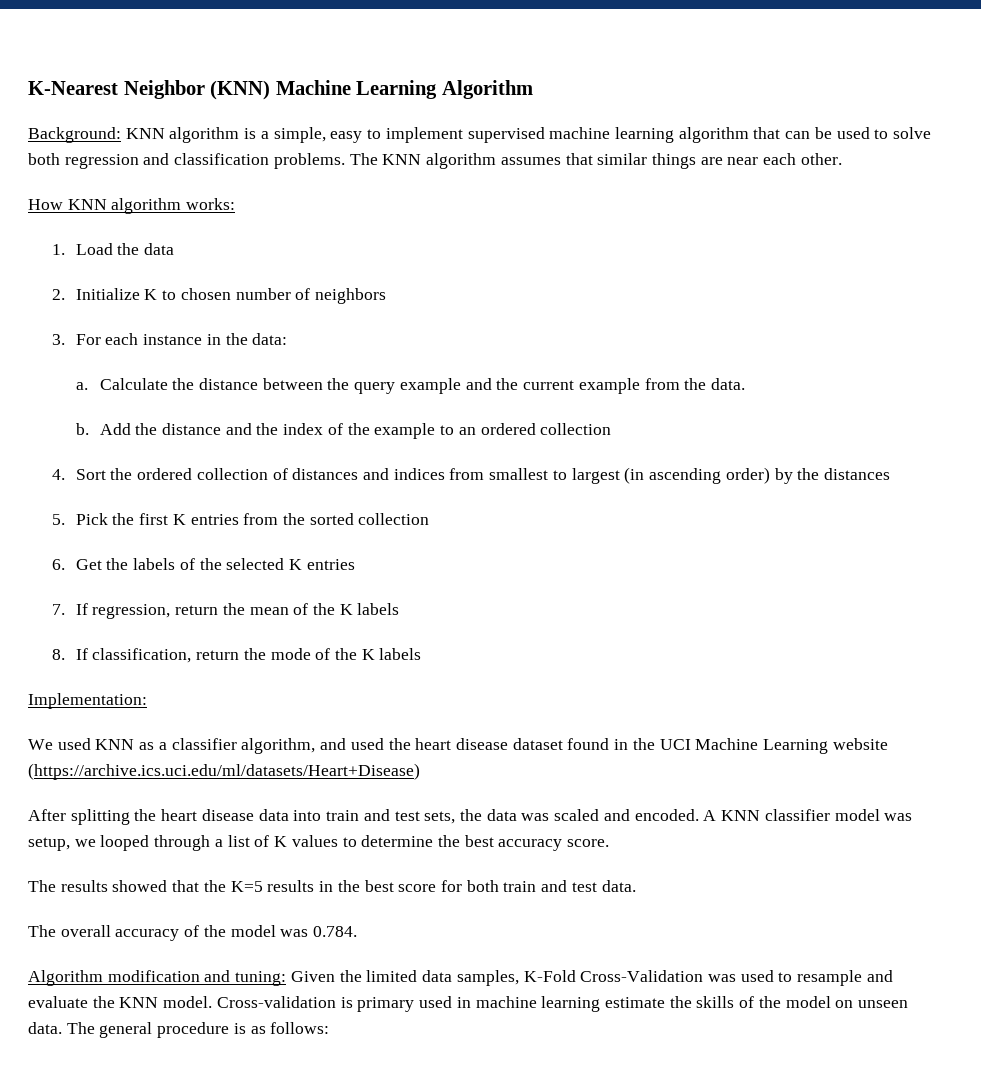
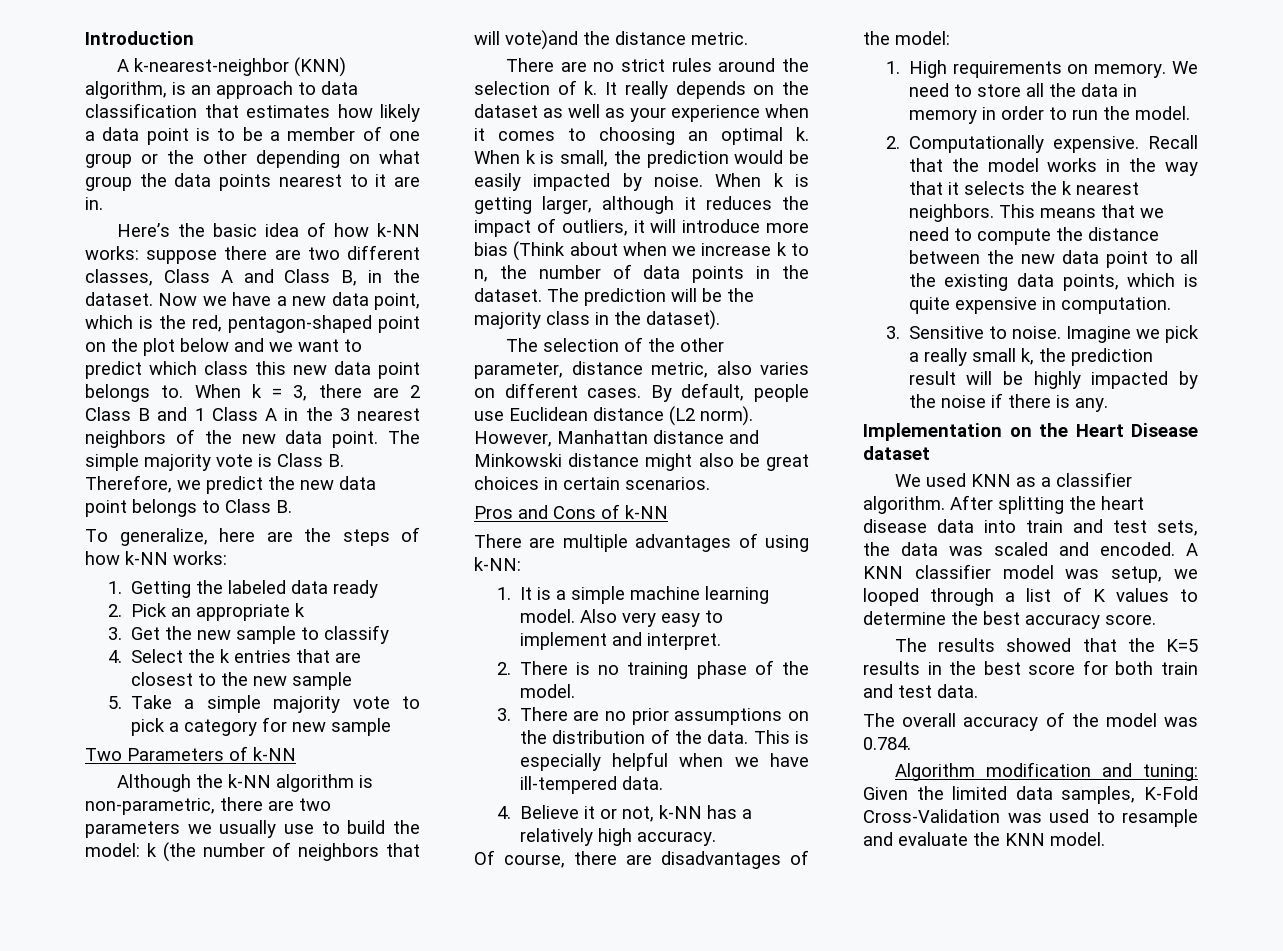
- K-Nearest Neighbor (KNN) Machine Learning Algorithm
- Background: KNN algorithm is a simple, easy to implement supervised machine learning algorithm that can be used to solve both regression and classification problems. The KNN algorithm assumes that similar things are near each other.
- How KNN algorithm works:
- 1. Load the data
- 2. Initialize K to chosen number of neighbors
- 3. For each instance in the data:
- a. Calculate the distance between the query example and the current example from the data.
- b. Add the distance and the index of the example to an ordered collection
- 4. Sort the ordered collection of distances and indices from smallest to largest (in ascending order) by the distances
- 5. Pick the first K entries from the sorted collection
- 6. Get the labels of the selected K entries
- 7. If regression, return the mean of the K labels
- 8. If classification, return the mode of the K labels
- Implementation:
+ Introduction
+ A k-nearest-neighbor (KNN) algorithm, is an approach to data classification that estimates how likely a data point is to be a member of one group or the other depending on what group the data points nearest to it are in.
+ Here’s the basic idea of how k-NN works: suppose there are two different classes, Class A and Class B, in the dataset. Now we have a new data point, which is the red, pentagon-shaped point on the plot below and we want to predict which class this new data point belongs to. When k = 3, there are 2 Class B and 1 Class A in the 3 nearest neighbors of the new data point. The simple majority vote is Class B. Therefore, we predict the new data point belongs to Class B.
+ To generalize, here are the steps of how k-NN works:
+ 1. Getting the labeled data ready
+ 2. Pick an appropriate k
+ 3. Get the new sample to classify
+ 4. Select the k entries that are closest to the new sample
+ 5. Take a simple majority vote to pick a category for new sample
+ Two Parameters of k-NN
+ Although the k-NN algorithm is non-parametric, there are two parameters we usually use to build the model: k (the number of neighbors that will vote)and the distance metric.
+ There are no strict rules around the selection of k. It really depends on the dataset as well as your experience when it comes to choosing an optimal k. When k is small, the prediction would be easily impacted by noise. When k is getting larger, although it reduces the impact of outliers, it will introduce more bias (Think about when we increase k to n, the number of data points in the dataset. The prediction will be the majority class in the dataset).
+ The selection of the other parameter, distance metric, also varies on different cases. By default, people use Euclidean distance (L2 norm). However, Manhattan distance and Minkowski distance might also be great choices in certain scenarios.
+ Pros and Cons of k-NN
+ There are multiple advantages of using k-NN:
+ 1. It is a simple machine learning model. Also very easy to implement and interpret.
+ 2. There is no training phase of the model.
+ 3. There are no prior assumptions on the distribution of the data. This is especially helpful when we have ill-tempered data.
+ 4. Believe it or not, k-NN has a relatively high accuracy.
+ Of course, there are disadvantages of the model:
+ 1. High requirements on memory. We need to store all the data in memory in order to run the model.
+ 2. Computationally expensive. Recall that the model works in the way that it selects the k nearest neighbors. This means that we need to compute the distance between the new data point to all the existing data points, which is quite expensive in computation.
+ 3. Sensitive to noise. Imagine we pick a really small k, the prediction result will be highly impacted by the noise if there is any.
+ Implementation on the Heart Disease dataset
- We used KNN as a classifier algorithm, and used the heart disease dataset found in the UCI Machine Learning website (https://archive.ics.uci.edu/ml/datasets/Heart+Disease)
- After splitting the heart disease data into train and test sets, the data was scaled and encoded.
+ We used KNN as a classifier algorithm. After splitting the heart disease data into train and test sets, the data was scaled and encoded.
- Cross-validation is primary used in machine learning estimate the skills of the model on unseen data. The general procedure is as follows:

